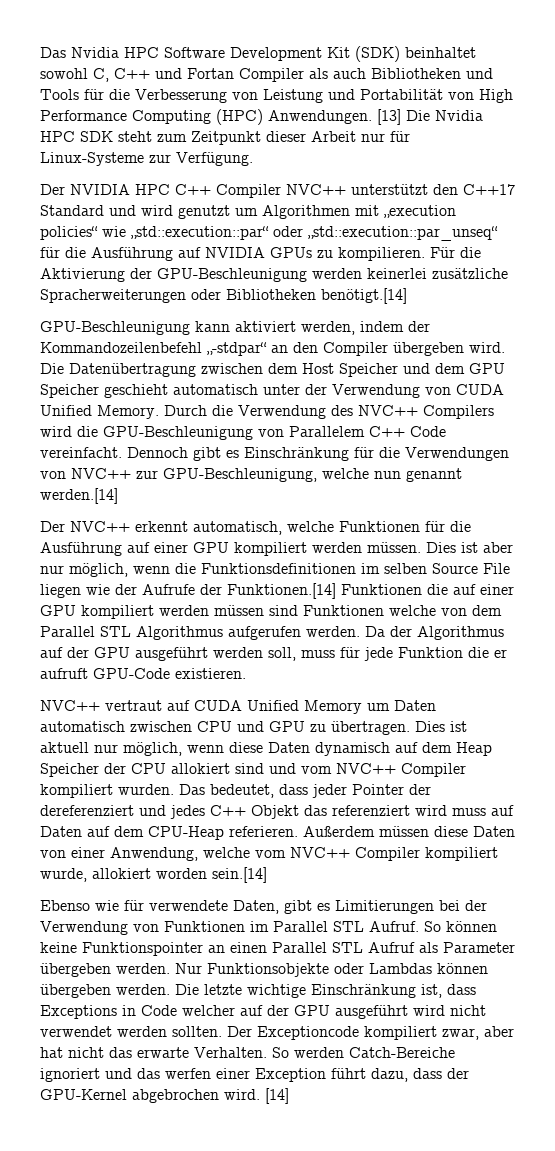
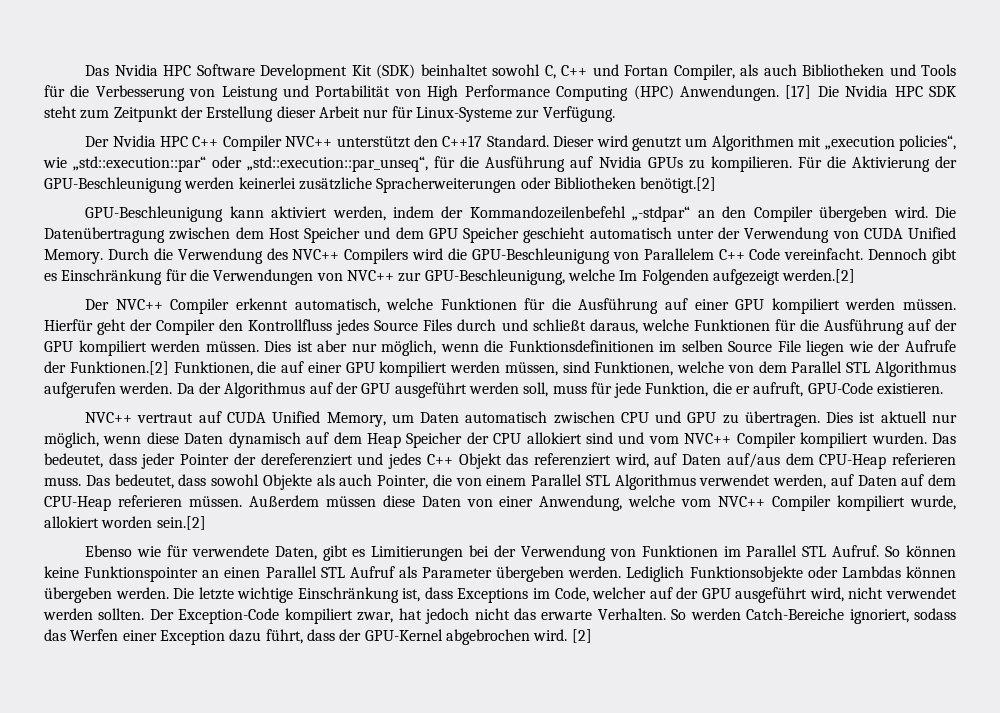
- Das Nvidia HPC Software Development Kit (SDK) beinhaltet sowohl C, C++ und Fortan Compiler als auch Bibliotheken und Tools für die Verbesserung von Leistung und Portabilität von High Performance Computing (HPC) Anwendungen.
+ Das Nvidia HPC Software Development Kit (SDK) beinhaltet sowohl C, C++ und Fortan Compiler, als auch Bibliotheken und Tools für die Verbesserung von Leistung und Portabilität von High Performance Computing (HPC) Anwendungen.
- [13] Die Nvidia HPC SDK steht zum Zeitpunkt dieser Arbeit nur für Linux-Systeme zur Verfügung.
+ [17] Die Nvidia HPC SDK steht zum Zeitpunkt der Erstellung dieser Arbeit nur für Linux-Systeme zur Verfügung.
- Der NVIDIA HPC C++ Compiler NVC++ unterstützt den C++17 Standard und wird genutzt um Algorithmen mit „execution policies“ wie „std::execution::par“ oder „std::execution::par_unseq“ für die Ausführung auf NVIDIA GPUs zu kompilieren.
+ Der Nvidia HPC C++ Compiler NVC++ unterstützt den C++17 Standard. Dieser wird genutzt um Algorithmen mit „execution policies“, wie „std::execution::par“ oder „std::execution::par_unseq“, für die Ausführung auf Nvidia GPUs zu kompilieren.
- Für die Aktivierung der GPU-Beschleunigung werden keinerlei zusätzliche Spracherweiterungen oder Bibliotheken benötigt.[14]
+ Für die Aktivierung der GPU-Beschleunigung werden keinerlei zusätzliche Spracherweiterungen oder Bibliotheken benötigt.[2]
- Dennoch gibt es Einschränkung für die Verwendungen von NVC++ zur GPU-Beschleunigung, welche nun genannt werden.[14]
+ Dennoch gibt es Einschränkung für die Verwendungen von NVC++ zur GPU-Beschleunigung, welche Im Folgenden aufgezeigt werden.[2]
- Der NVC++ erkennt automatisch, welche Funktionen für die Ausführung auf einer GPU kompiliert werden müssen.
+ Der NVC++ Compiler erkennt automatisch, welche Funktionen für die Ausführung auf einer GPU kompiliert werden müssen.
+ Hierfür geht der Compiler den Kontrollfluss jedes Source Files durch und schließt daraus, welche Funktionen für die Ausführung auf der GPU kompiliert werden müssen.
- Dies ist aber nur möglich, wenn die Funktionsdefinitionen im selben Source File liegen wie der Aufrufe der Funktionen.[14] Funktionen die auf einer GPU kompiliert werden müssen sind Funktionen welche von dem Parallel STL Algorithmus aufgerufen werden.
+ Dies ist aber nur möglich, wenn die Funktionsdefinitionen im selben Source File liegen wie der Aufrufe der Funktionen.[2] Funktionen, die auf einer GPU kompiliert werden müssen, sind Funktionen, welche von dem Parallel STL Algorithmus aufgerufen werden.
- Da der Algorithmus auf der GPU ausgeführt werden soll, muss für jede Funktion die er aufruft GPU-Code existieren.
+ Da der Algorithmus auf der GPU ausgeführt werden soll, muss für jede Funktion, die er aufruft, GPU-Code existieren.
- NVC++ vertraut auf CUDA Unified Memory um Daten automatisch zwischen CPU und GPU zu übertragen.
+ NVC++ vertraut auf CUDA Unified Memory, um Daten automatisch zwischen CPU und GPU zu übertragen.
- Das bedeutet, dass jeder Pointer der dereferenziert und jedes C++ Objekt das referenziert wird muss auf Daten auf dem CPU-Heap referieren.
+ Das bedeutet, dass jeder Pointer der dereferenziert und jedes C++ Objekt das referenziert wird, auf Daten auf/aus dem CPU-Heap referieren muss. Das bedeutet, dass sowohl Objekte als auch Pointer, die von einem Parallel STL Algorithmus verwendet werden, auf Daten auf dem CPU-Heap referieren müssen.
- Außerdem müssen diese Daten von einer Anwendung, welche vom NVC++ Compiler kompiliert wurde, allokiert worden sein.[14]
+ Außerdem müssen diese Daten von einer Anwendung, welche vom NVC++ Compiler kompiliert wurde, allokiert worden sein.[2]
- Nur Funktionsobjekte oder Lambdas können übergeben werden.
+ Lediglich Funktionsobjekte oder Lambdas können übergeben werden.
- Die letzte wichtige Einschränkung ist, dass Exceptions in Code welcher auf der GPU ausgeführt wird nicht verwendet werden sollten.
+ Die letzte wichtige Einschränkung ist, dass Exceptions im Code, welcher auf der GPU ausgeführt wird, nicht verwendet werden sollten.
- Der Exceptioncode kompiliert zwar, aber hat nicht das erwarte Verhalten.
+ Der Exception-Code kompiliert zwar, hat jedoch nicht das erwarte Verhalten.
- So werden Catch-Bereiche ignoriert und das werfen einer Exception führt dazu, dass der GPU-Kernel abgebrochen wird.
+ So werden Catch-Bereiche ignoriert, sodass das Werfen einer Exception dazu führt, dass der GPU-Kernel abgebrochen wird.
- [14]
+ [2]

